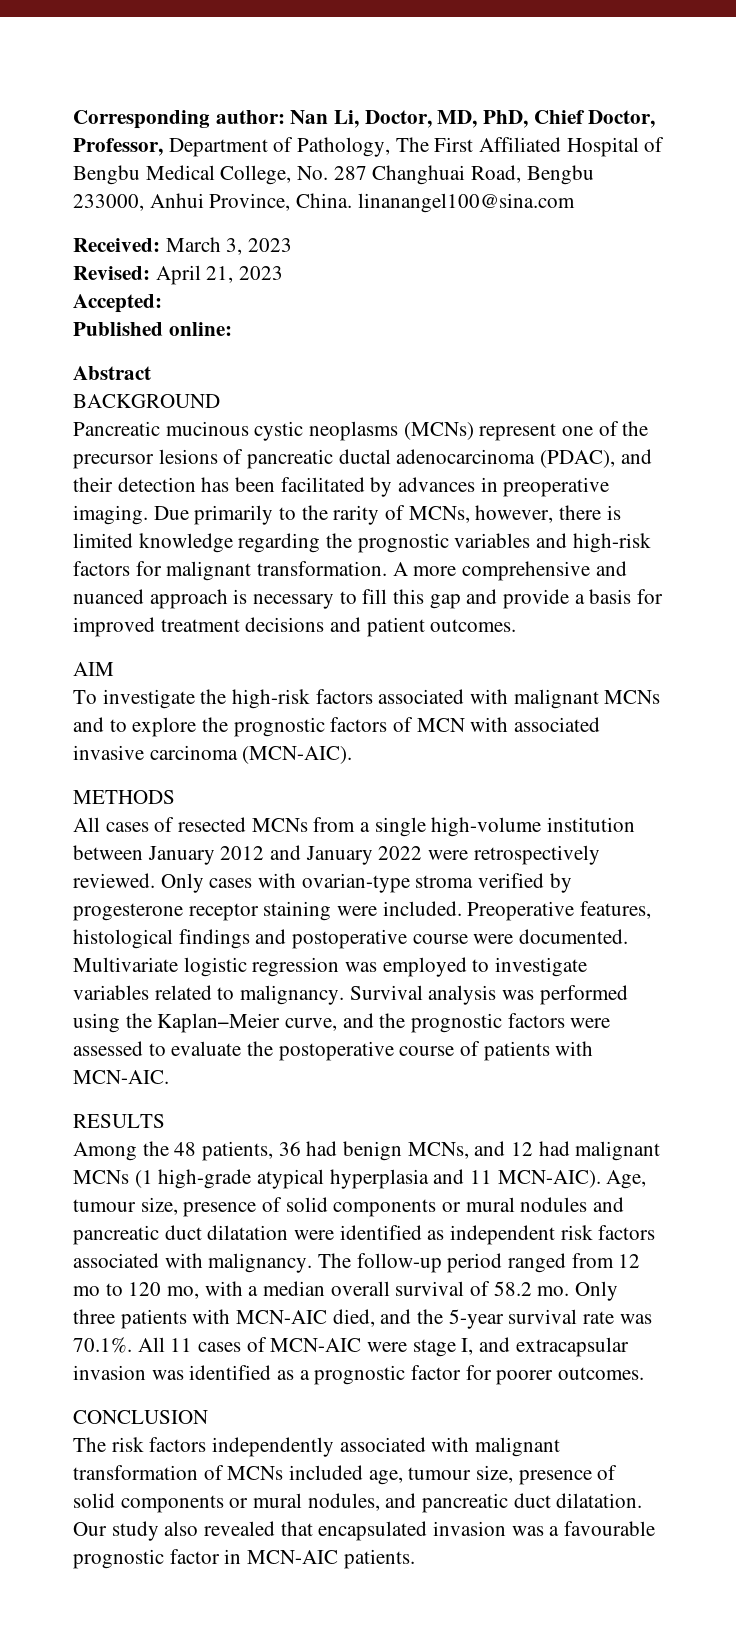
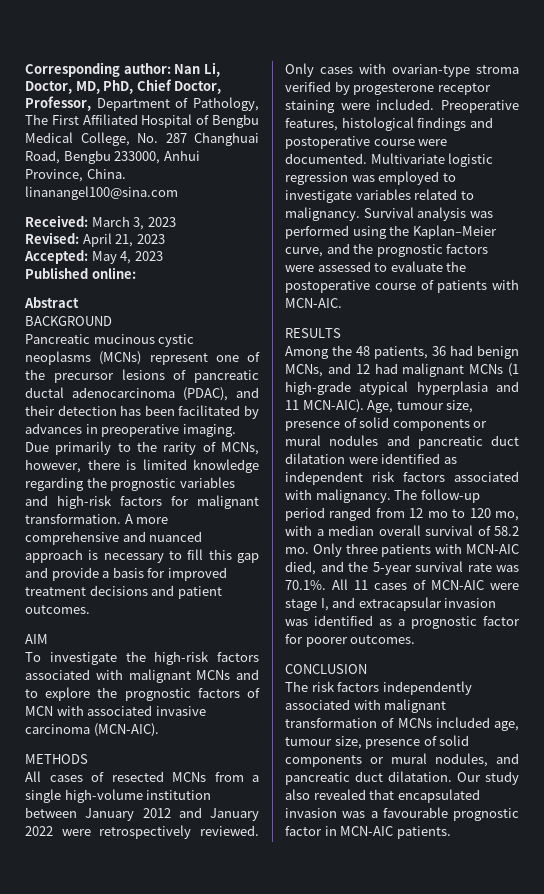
- Accepted:
+ Accepted: May 4, 2023

